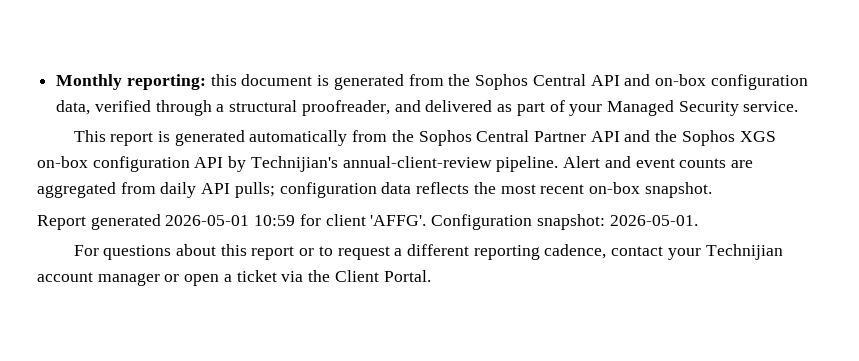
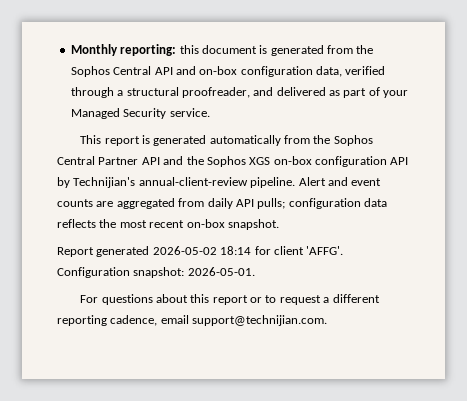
- Report generated 2026-05-01 10:59 for client 'AFFG'.
+ Report generated 2026-05-02 18:14 for client 'AFFG'.
- For questions about this report or to request a different reporting cadence, contact your Technijian account manager or open a ticket via the Client Portal.
+ For questions about this report or to request a different reporting cadence, email support@technijian.com.

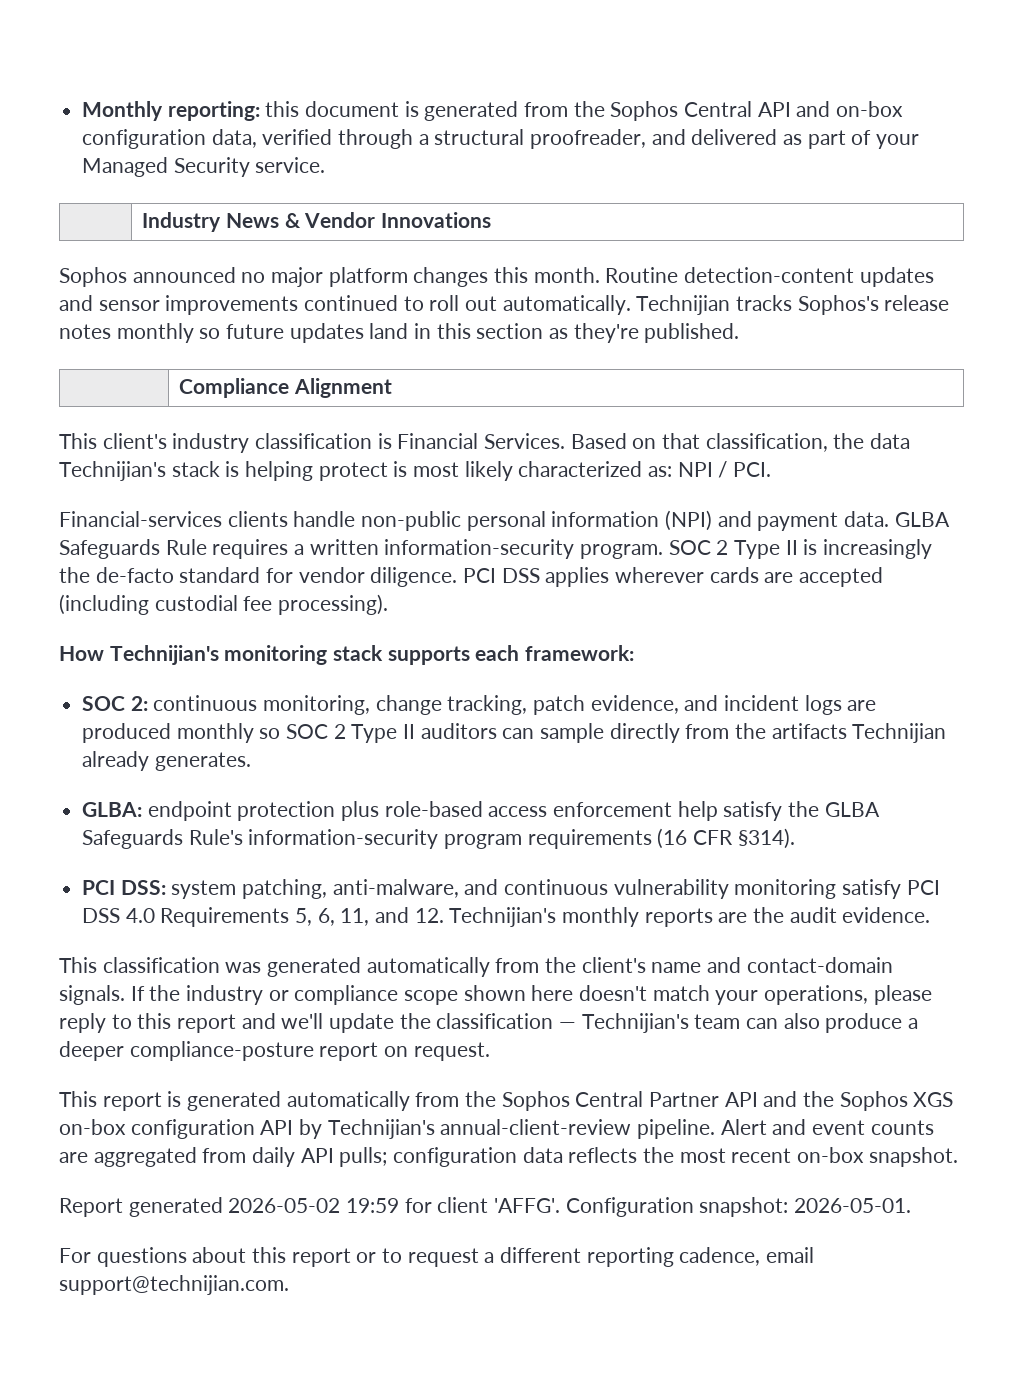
+ | Industry News & Vendor Innovations
+ Sophos announced no major platform changes this month. Routine detection-content updates and sensor improvements continued to roll out automatically. Technijian tracks Sophos's release notes monthly so future updates land in this section as they're published.
+ | Compliance Alignment
+ This client's industry classification is Financial Services. Based on that classification, the data Technijian's stack is helping protect is most likely characterized as: NPI / PCI.
+ Financial-services clients handle non-public personal information (NPI) and payment data. GLBA Safeguards Rule requires a written information-security program. SOC 2 Type II is increasingly the de-facto standard for vendor diligence. PCI DSS applies wherever cards are accepted (including custodial fee processing).
+ How Technijian's monitoring stack supports each framework:
+ SOC 2: continuous monitoring, change tracking, patch evidence, and incident logs are produced monthly so SOC 2 Type II auditors can sample directly from the artifacts Technijian already generates.
+ GLBA: endpoint protection plus role-based access enforcement help satisfy the GLBA Safeguards Rule's information-security program requirements (16 CFR §314).
+ PCI DSS: system patching, anti-malware, and continuous vulnerability monitoring satisfy PCI DSS 4.0 Requirements 5, 6, 11, and 12. Technijian's monthly reports are the audit evidence.
+ This classification was generated automatically from the client's name and contact-domain signals. If the industry or compliance scope shown here doesn't match your operations, please reply to this report and we'll update the classification — Technijian's team can also produce a deeper compliance-posture report on request.
- Report generated 2026-05-02 18:14 for client 'AFFG'.
+ Report generated 2026-05-02 19:59 for client 'AFFG'.

